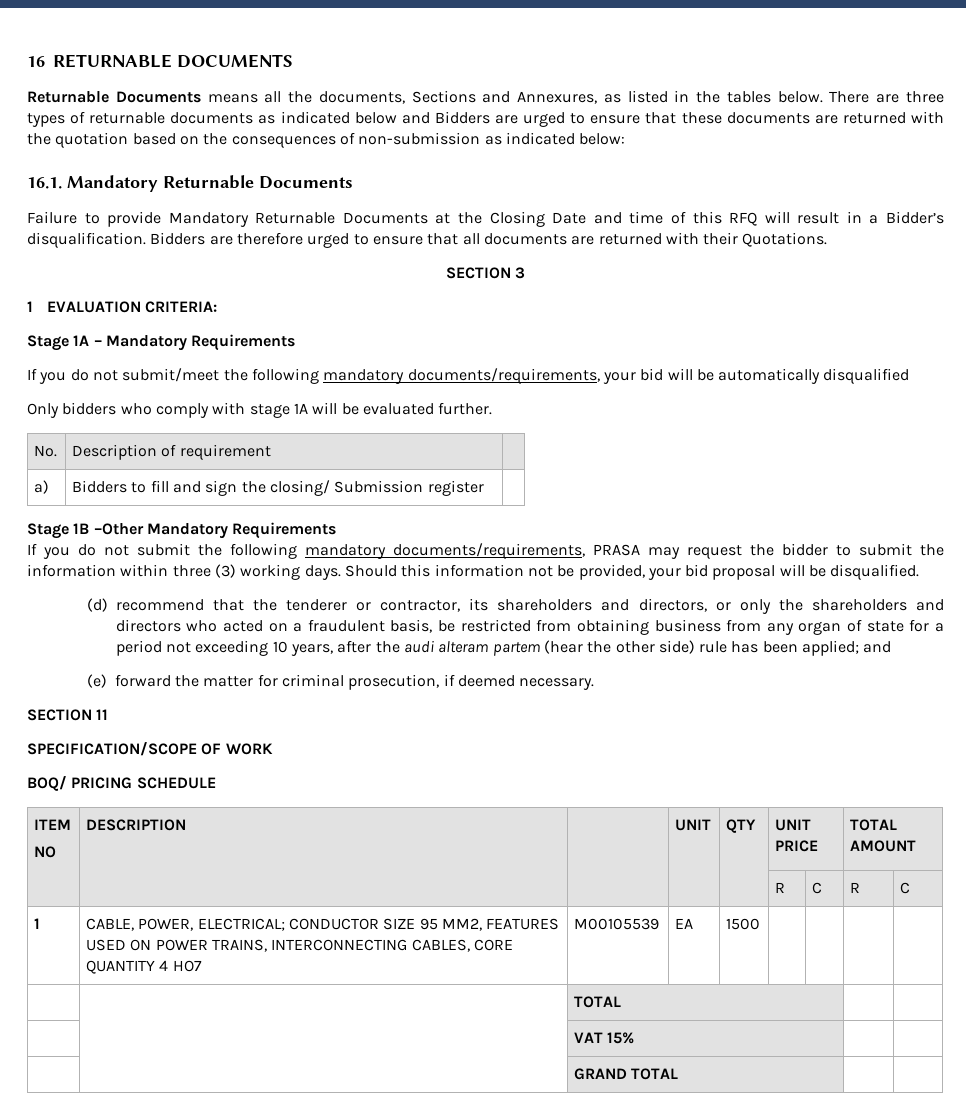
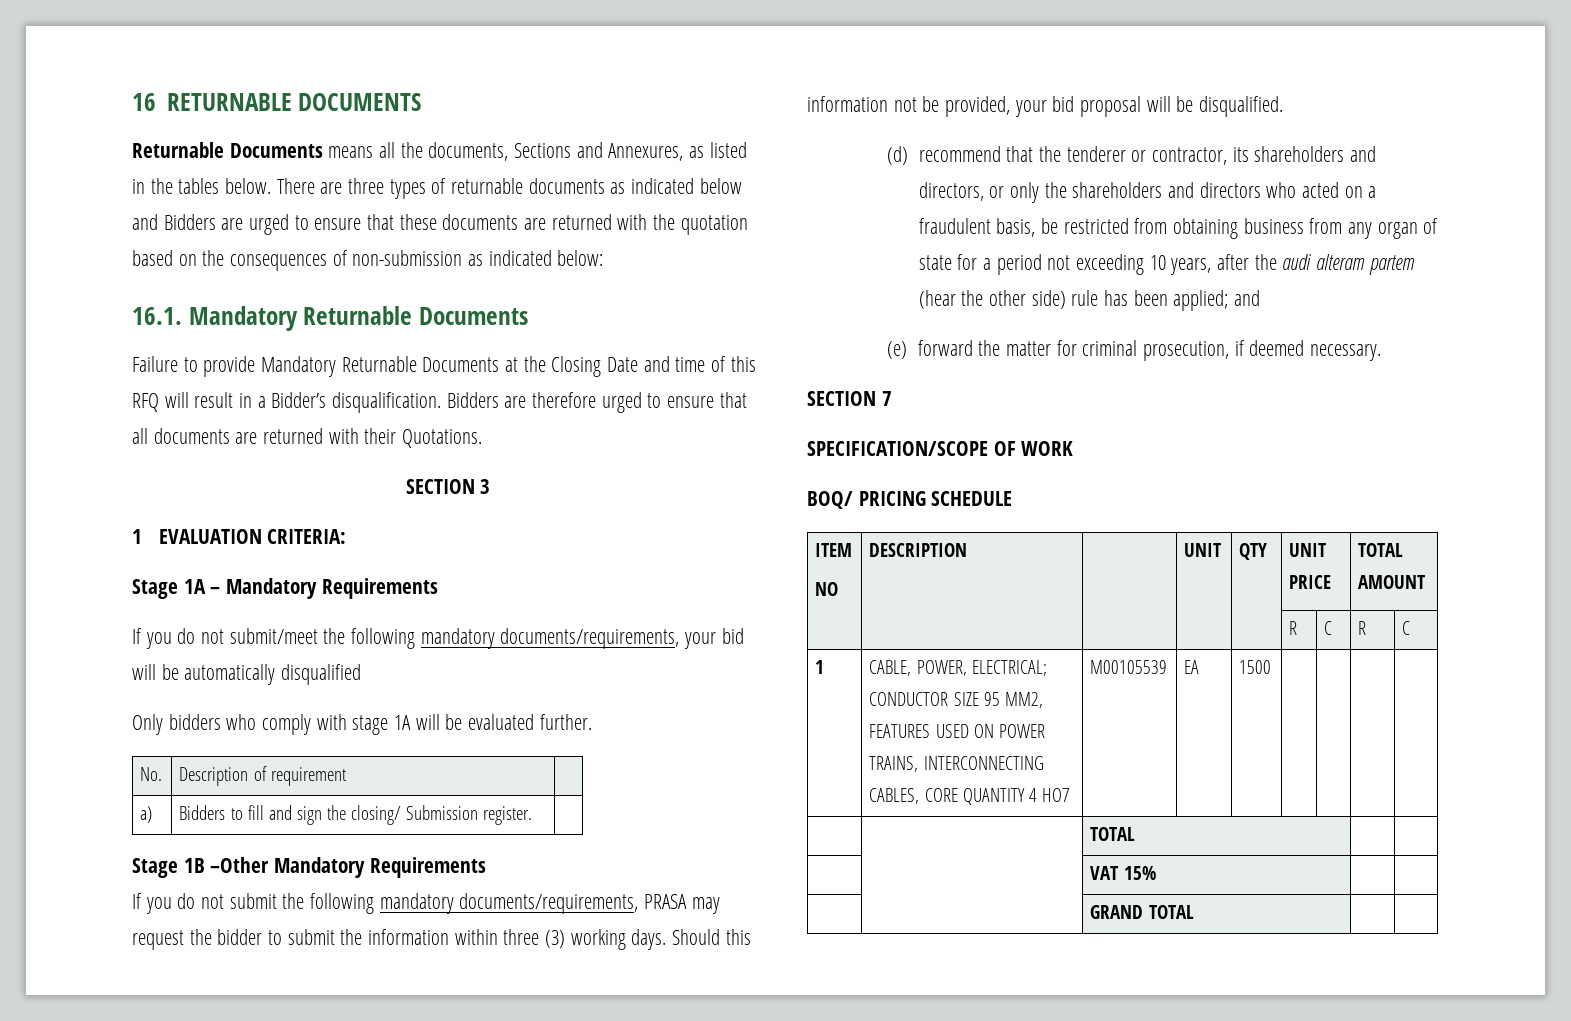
- a) | Bidders to fill and sign the closing/ Submission register |
+ a) | Bidders to fill and sign the closing/ Submission register. |
- SECTION 11
+ SECTION 7

